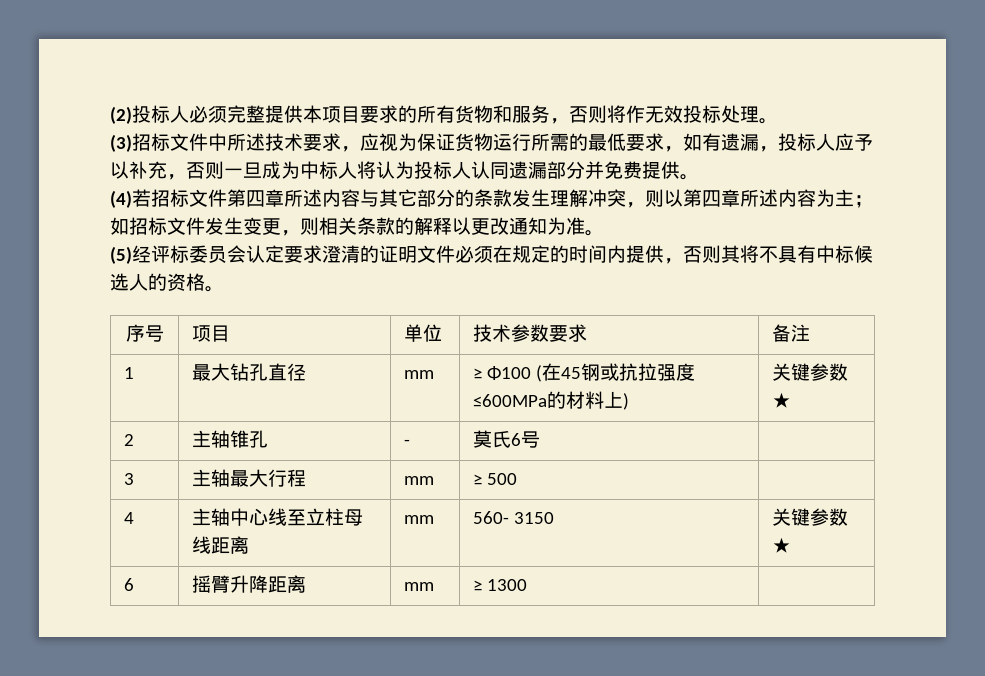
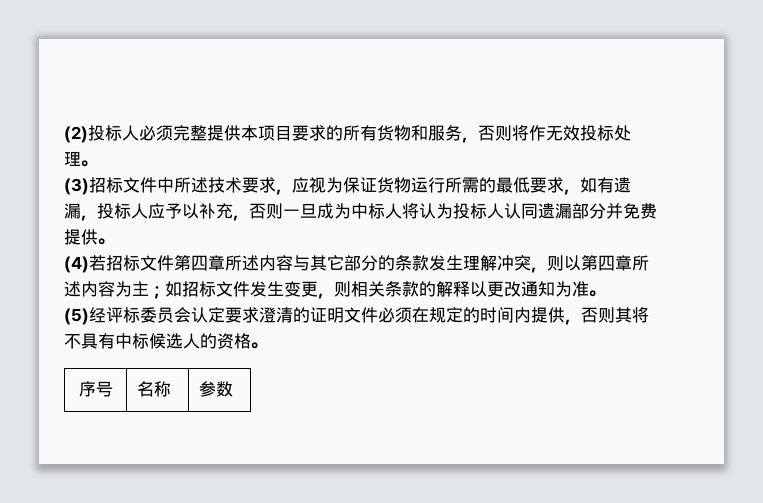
- 序号 | 项目 | 单位 | 技术参数要求 | 备注
- 1 | 最大钻孔直径 | mm | ≥ Φ100 (在45钢或抗拉强度≤600MPa的材料上) | 关键参数★
- 2 | 主轴锥孔 | - | 莫氏6号 |
- 3 | 主轴最大行程 | mm | ≥ 500 |
- 4 | 主轴中心线至立柱母线距离 | mm | 560- 3150 | 关键参数★
- 6 | 摇臂升降距离 | mm | ≥ 1300 |
+ 序号 | 名称 | 参数

